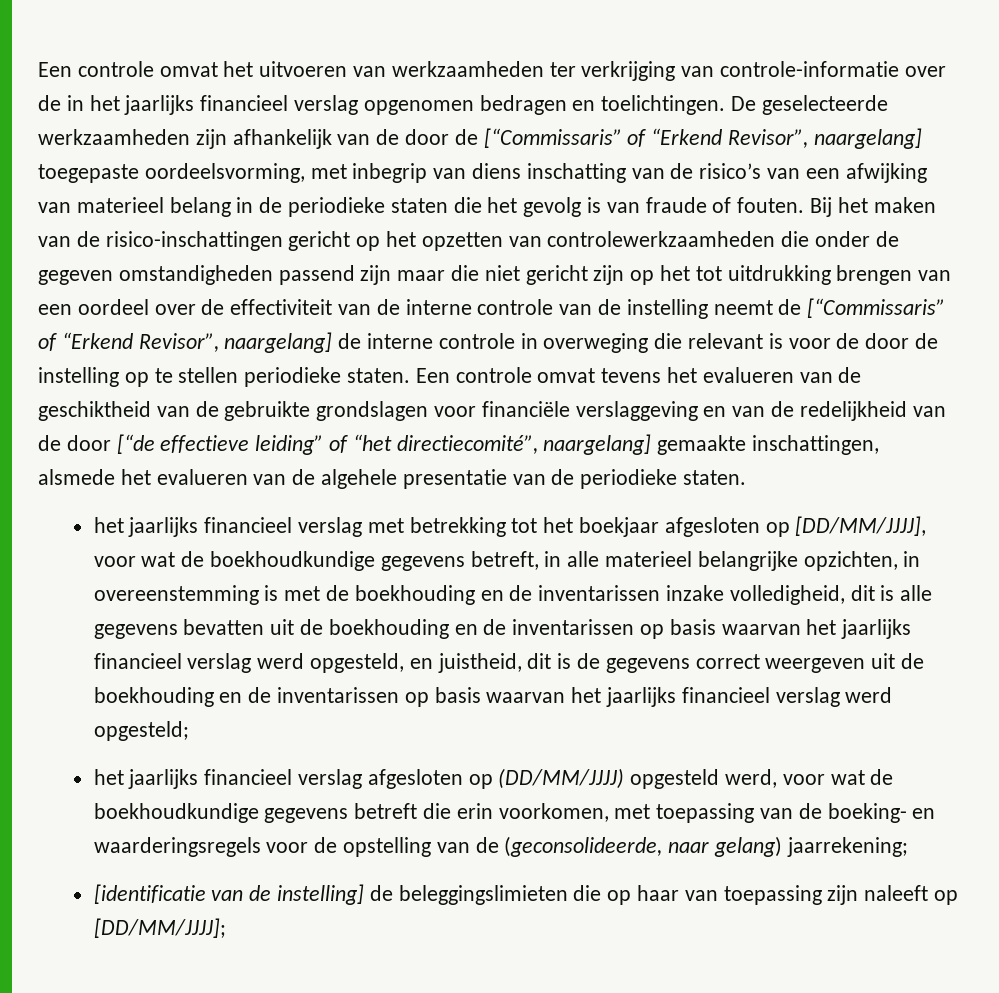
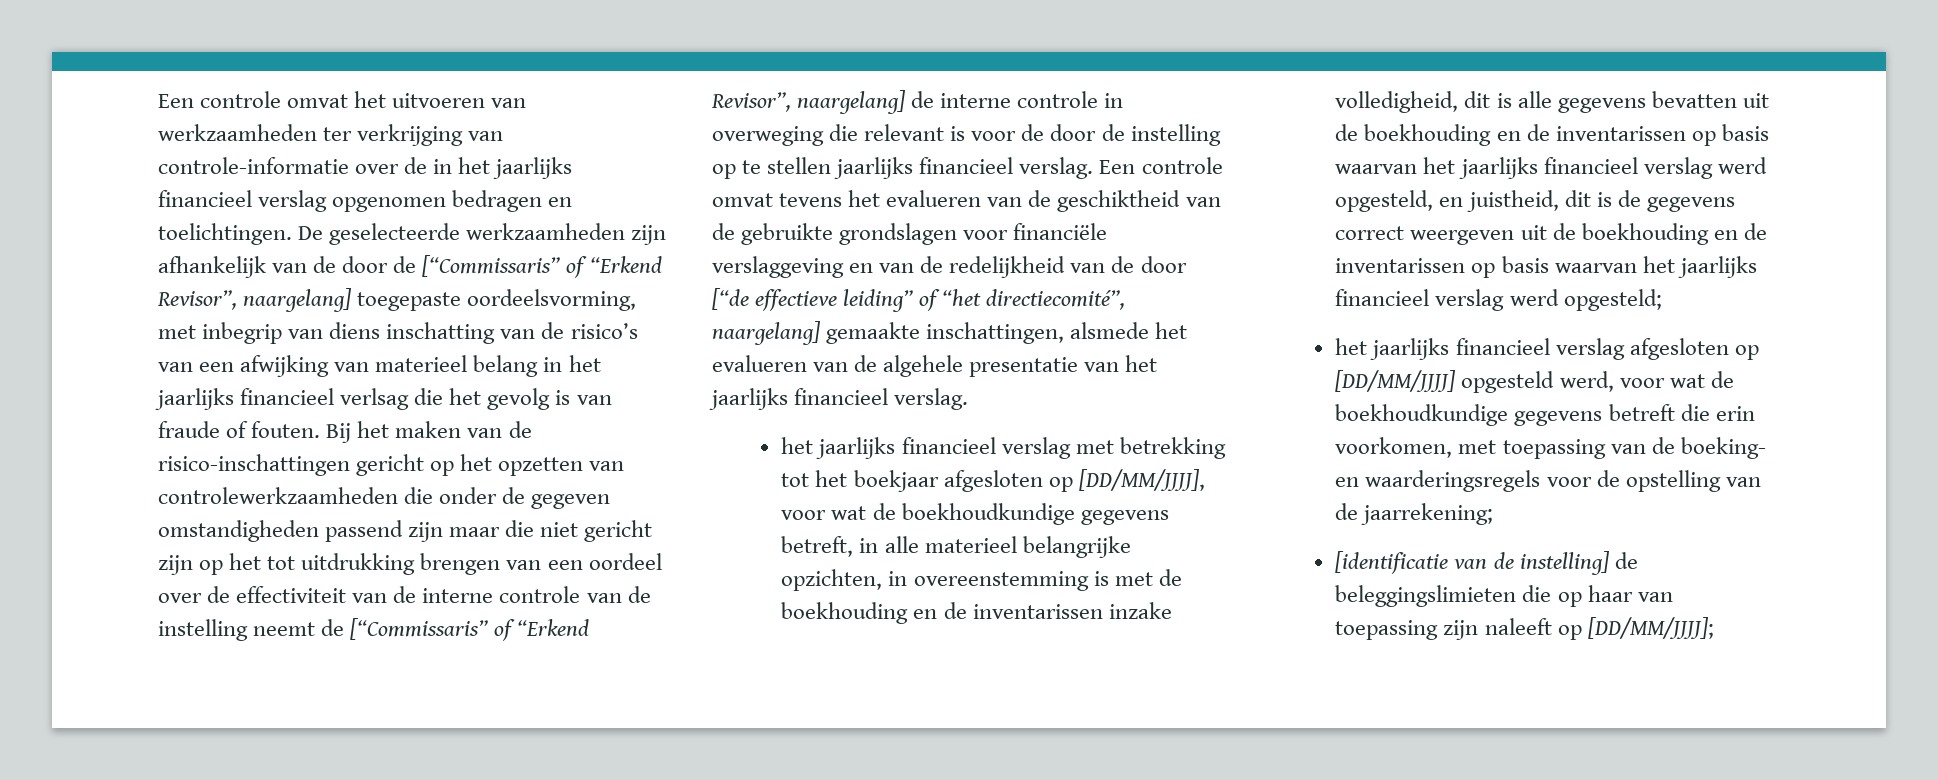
- De geselecteerde werkzaamheden zijn afhankelijk van de door de [“Commissaris” of “Erkend Revisor”, naargelang] toegepaste oordeelsvorming, met inbegrip van diens inschatting van de risico’s van een afwijking van materieel belang in de periodieke staten die het gevolg is van fraude of fouten.
+ De geselecteerde werkzaamheden zijn afhankelijk van de door de [“Commissaris” of “Erkend Revisor”, naargelang] toegepaste oordeelsvorming, met inbegrip van diens inschatting van de risico’s van een afwijking van materieel belang in het jaarlijks financieel verlsag die het gevolg is van fraude of fouten.
- Bij het maken van de risico-inschattingen gericht op het opzetten van controlewerkzaamheden die onder de gegeven omstandigheden passend zijn maar die niet gericht zijn op het tot uitdrukking brengen van een oordeel over de effectiviteit van de interne controle van de instelling neemt de [“Commissaris” of “Erkend Revisor”, naargelang] de interne controle in overweging die relevant is voor de door de instelling op te stellen periodieke staten.
+ Bij het maken van de risico-inschattingen gericht op het opzetten van controlewerkzaamheden die onder de gegeven omstandigheden passend zijn maar die niet gericht zijn op het tot uitdrukking brengen van een oordeel over de effectiviteit van de interne controle van de instelling neemt de [“Commissaris” of “Erkend Revisor”, naargelang] de interne controle in overweging die relevant is voor de door de instelling op te stellen jaarlijks financieel verslag.
- Een controle omvat tevens het evalueren van de geschiktheid van de gebruikte grondslagen voor financiële verslaggeving en van de redelijkheid van de door [“de effectieve leiding” of “het directiecomité”, naargelang] gemaakte inschattingen, alsmede het evalueren van de algehele presentatie van de periodieke staten.
+ Een controle omvat tevens het evalueren van de geschiktheid van de gebruikte grondslagen voor financiële verslaggeving en van de redelijkheid van de door [“de effectieve leiding” of “het directiecomité”, naargelang] gemaakte inschattingen, alsmede het evalueren van de algehele presentatie van het jaarlijks financieel verslag.
- het jaarlijks financieel verslag afgesloten op (DD/MM/JJJJ) opgesteld werd, voor wat de boekhoudkundige gegevens betreft die erin voorkomen, met toepassing van de boeking- en waarderingsregels voor de opstelling van de (geconsolideerde, naar gelang) jaarrekening;
+ het jaarlijks financieel verslag afgesloten op [DD/MM/JJJJ] opgesteld werd, voor wat de boekhoudkundige gegevens betreft die erin voorkomen, met toepassing van de boeking- en waarderingsregels voor de opstelling van de jaarrekening;

